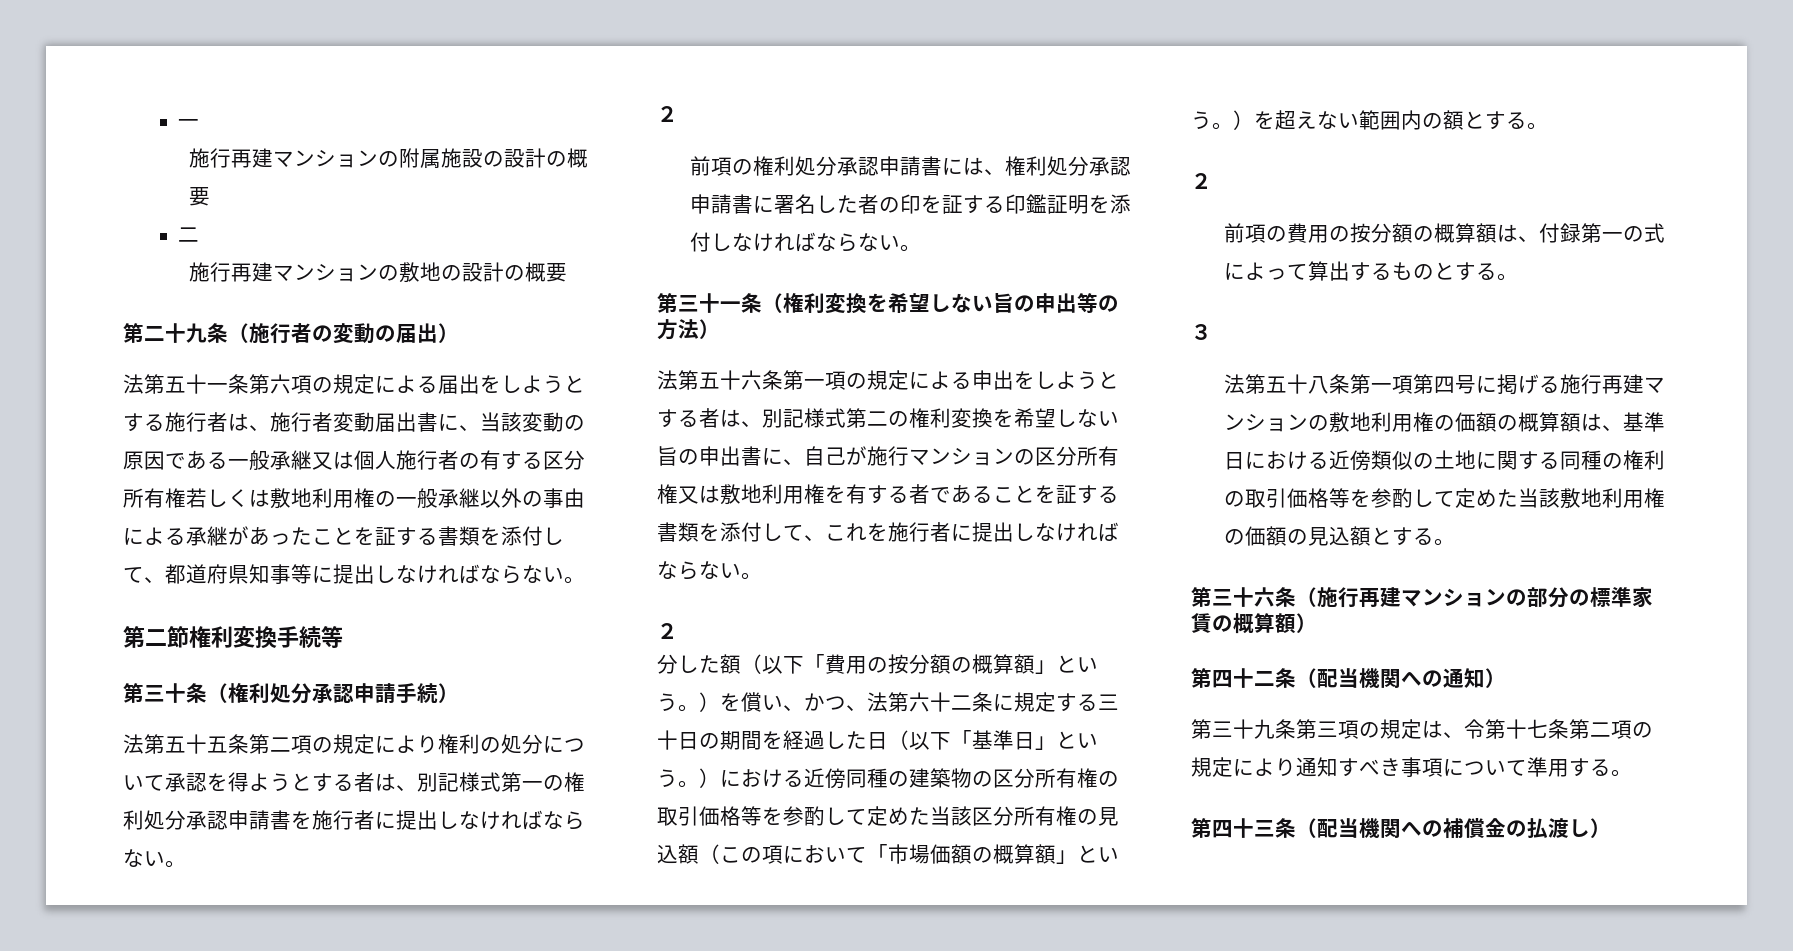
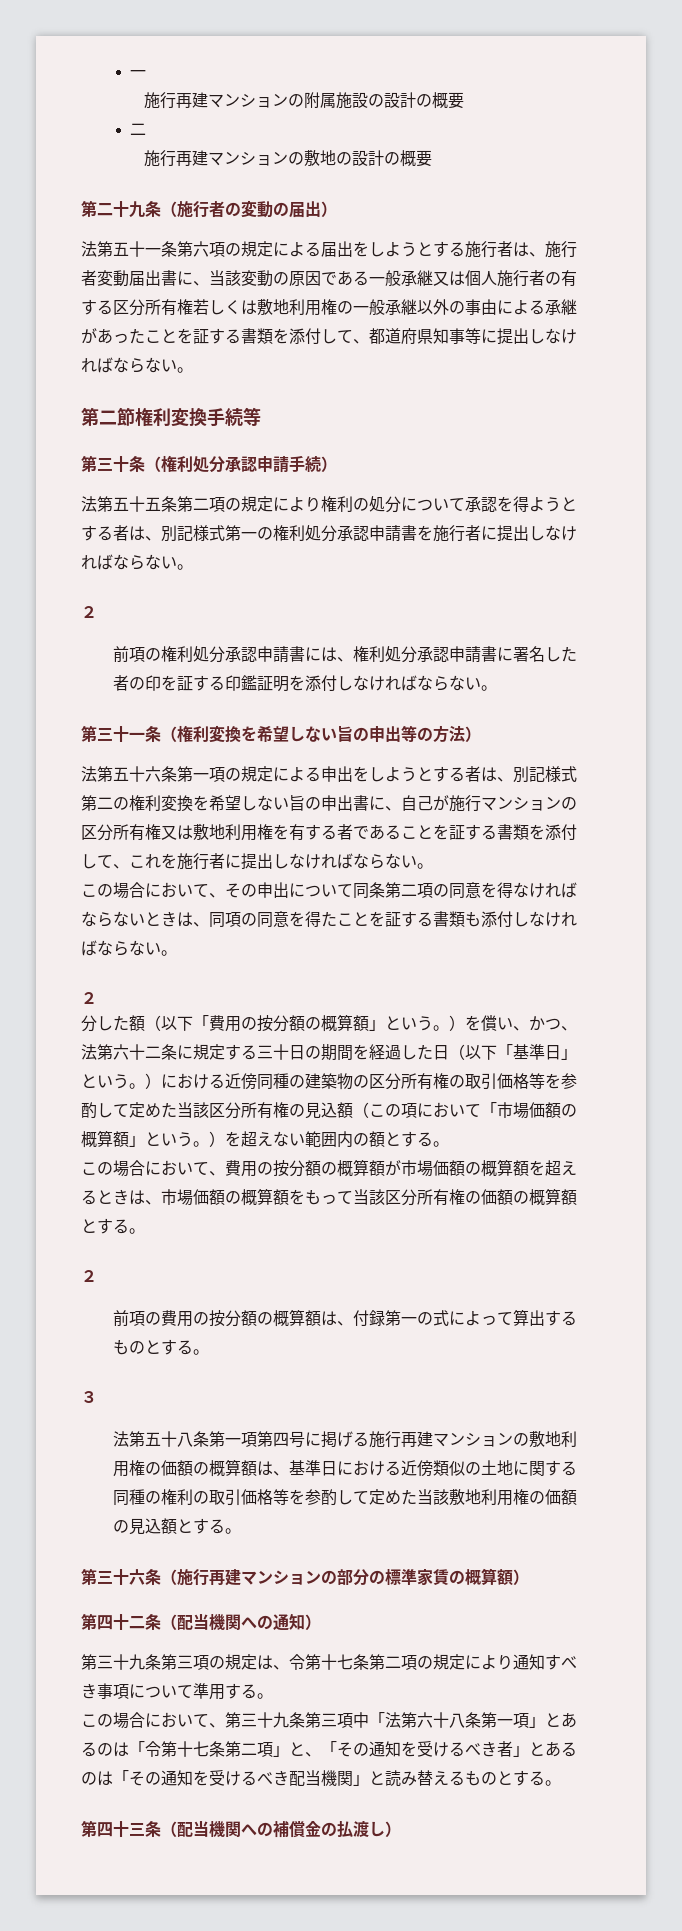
+ この場合において、その申出について同条第二項の同意を得なければならないときは、同項の同意を得たことを証する書類も添付しなければならない。
+ この場合において、費用の按分額の概算額が市場価額の概算額を超えるときは、市場価額の概算額をもって当該区分所有権の価額の概算額とする。
+ この場合において、第三十九条第三項中「法第六十八条第一項」とあるのは「令第十七条第二項」と、「その通知を受けるべき者」とあるのは「その通知を受けるべき配当機関」と読み替えるものとする。

